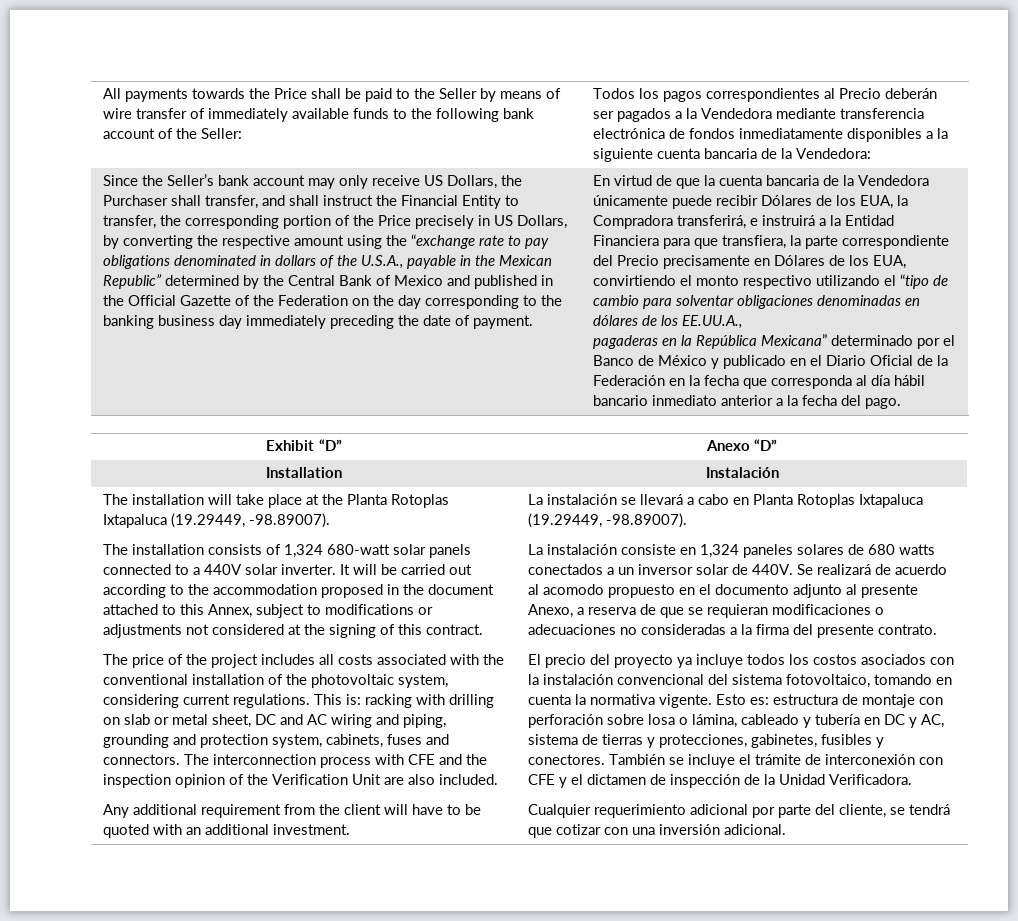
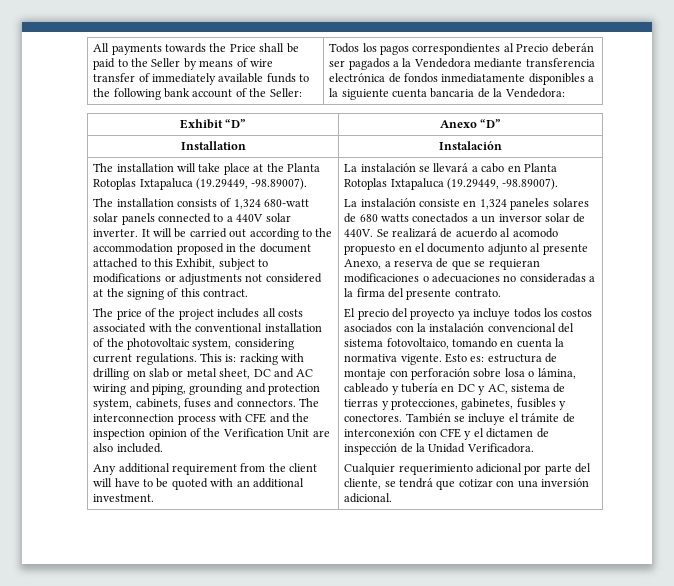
- Since the Seller’s bank account may only receive US Dollars, the Purchaser shall transfer, and shall instruct the Financial Entity to transfer, the corresponding portion of the Price precisely in US Dollars, by converting the respective amount using the “exchange rate to pay obligations denominated in dollars of the U.S.A., payable in the Mexican Republic” determined by the Central Bank of Mexico and published in the Official Gazette of the Federation on the day corresponding to the banking business day immediately preceding the date of payment. | En virtud de que la cuenta bancaria de la Vendedora únicamente puede recibir Dólares de los EUA, la Compradora transferirá, e instruirá a la Entidad Financiera para que transfiera, la parte correspondiente del Precio precisamente en Dólares de los EUA, convirtiendo el monto respectivo utilizando el “tipo de cambio para solventar obligaciones denominadas en dólares de los EE.UU.A.,
- pagaderas en la República Mexicana” determinado por el Banco de México y publicado en el Diario Oficial de la Federación en la fecha que corresponda al día hábil bancario inmediato anterior a la fecha del pago.
- It will be carried out according to the accommodation proposed in the document attached to this Annex, subject to modifications or adjustments not considered at the signing of this contract.
+ It will be carried out according to the accommodation proposed in the document attached to this Exhibit, subject to modifications or adjustments not considered at the signing of this contract.

